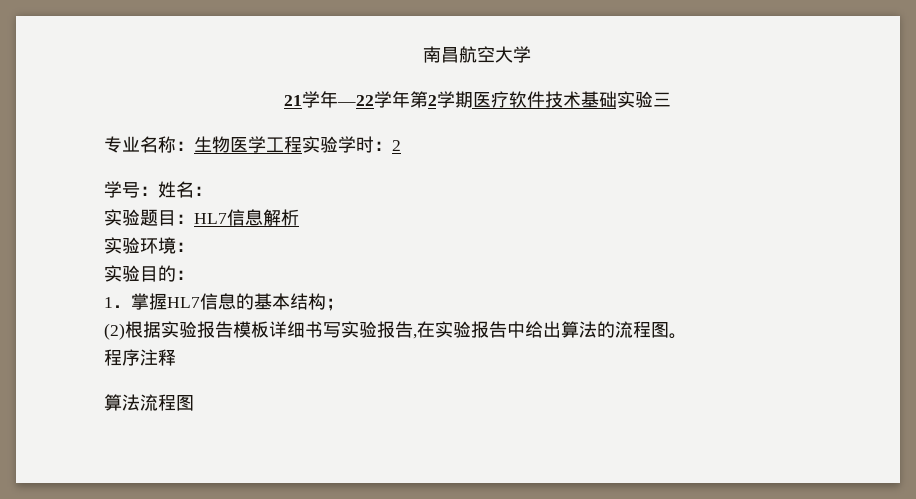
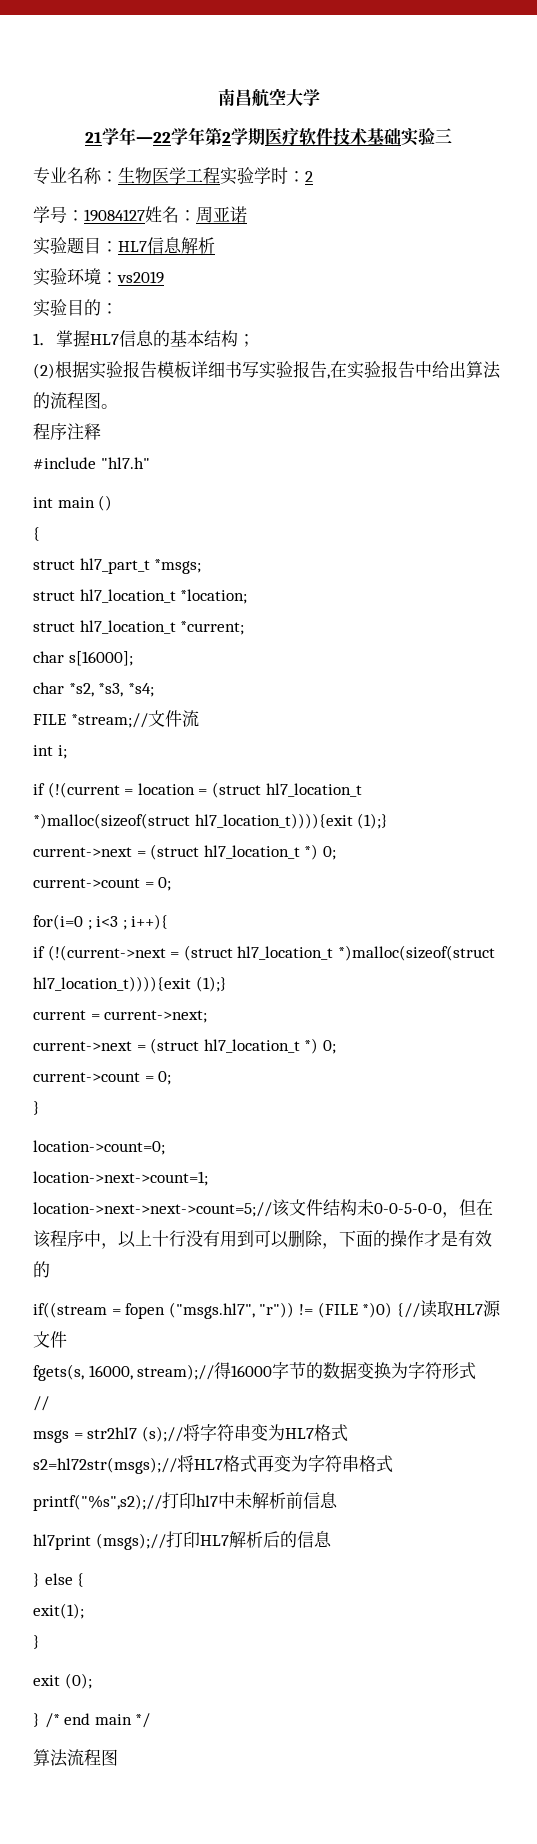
- 学号：姓名：
+ 学号：19084127姓名：周亚诺
- 实验环境：
+ 实验环境：vs2019
+ #include "hl7.h"
+ int main ()
+ {
+ struct hl7_part_t *msgs;
+ struct hl7_location_t *location;
+ struct hl7_location_t *current;
+ char s[16000];
+ char *s2, *s3, *s4;
+ FILE *stream;//文件流
+ int i;
+ if (!(current = location = (struct hl7_location_t *)malloc(sizeof(struct hl7_location_t)))){exit (1);}
+ current->next = (struct hl7_location_t *) 0;
+ current->count = 0;
+ for(i=0 ; i<3 ; i++){
+ if (!(current->next = (struct hl7_location_t *)malloc(sizeof(struct hl7_location_t)))){exit (1);}
+ current = current->next;
+ current->next = (struct hl7_location_t *) 0;
+ current->count = 0;
+ }
+ location->count=0;
+ location->next->count=1;
+ location->next->next->count=5;//该文件结构未0-0-5-0-0，但在该程序中，以上十行没有用到可以删除，下面的操作才是有效的
+ if((stream = fopen ("msgs.hl7", "r")) != (FILE *)0) {//读取HL7源文件
+ fgets(s, 16000, stream);//得16000字节的数据变换为字符形式
+ //
+ msgs = str2hl7 (s);//将字符串变为HL7格式
+ s2=hl72str(msgs);//将HL7格式再变为字符串格式
+ printf("%s",s2);//打印hl7中未解析前信息
+ hl7print (msgs);//打印HL7解析后的信息
+ } else {
+ exit(1);
+ }
+ exit (0);
+ } /* end main */

